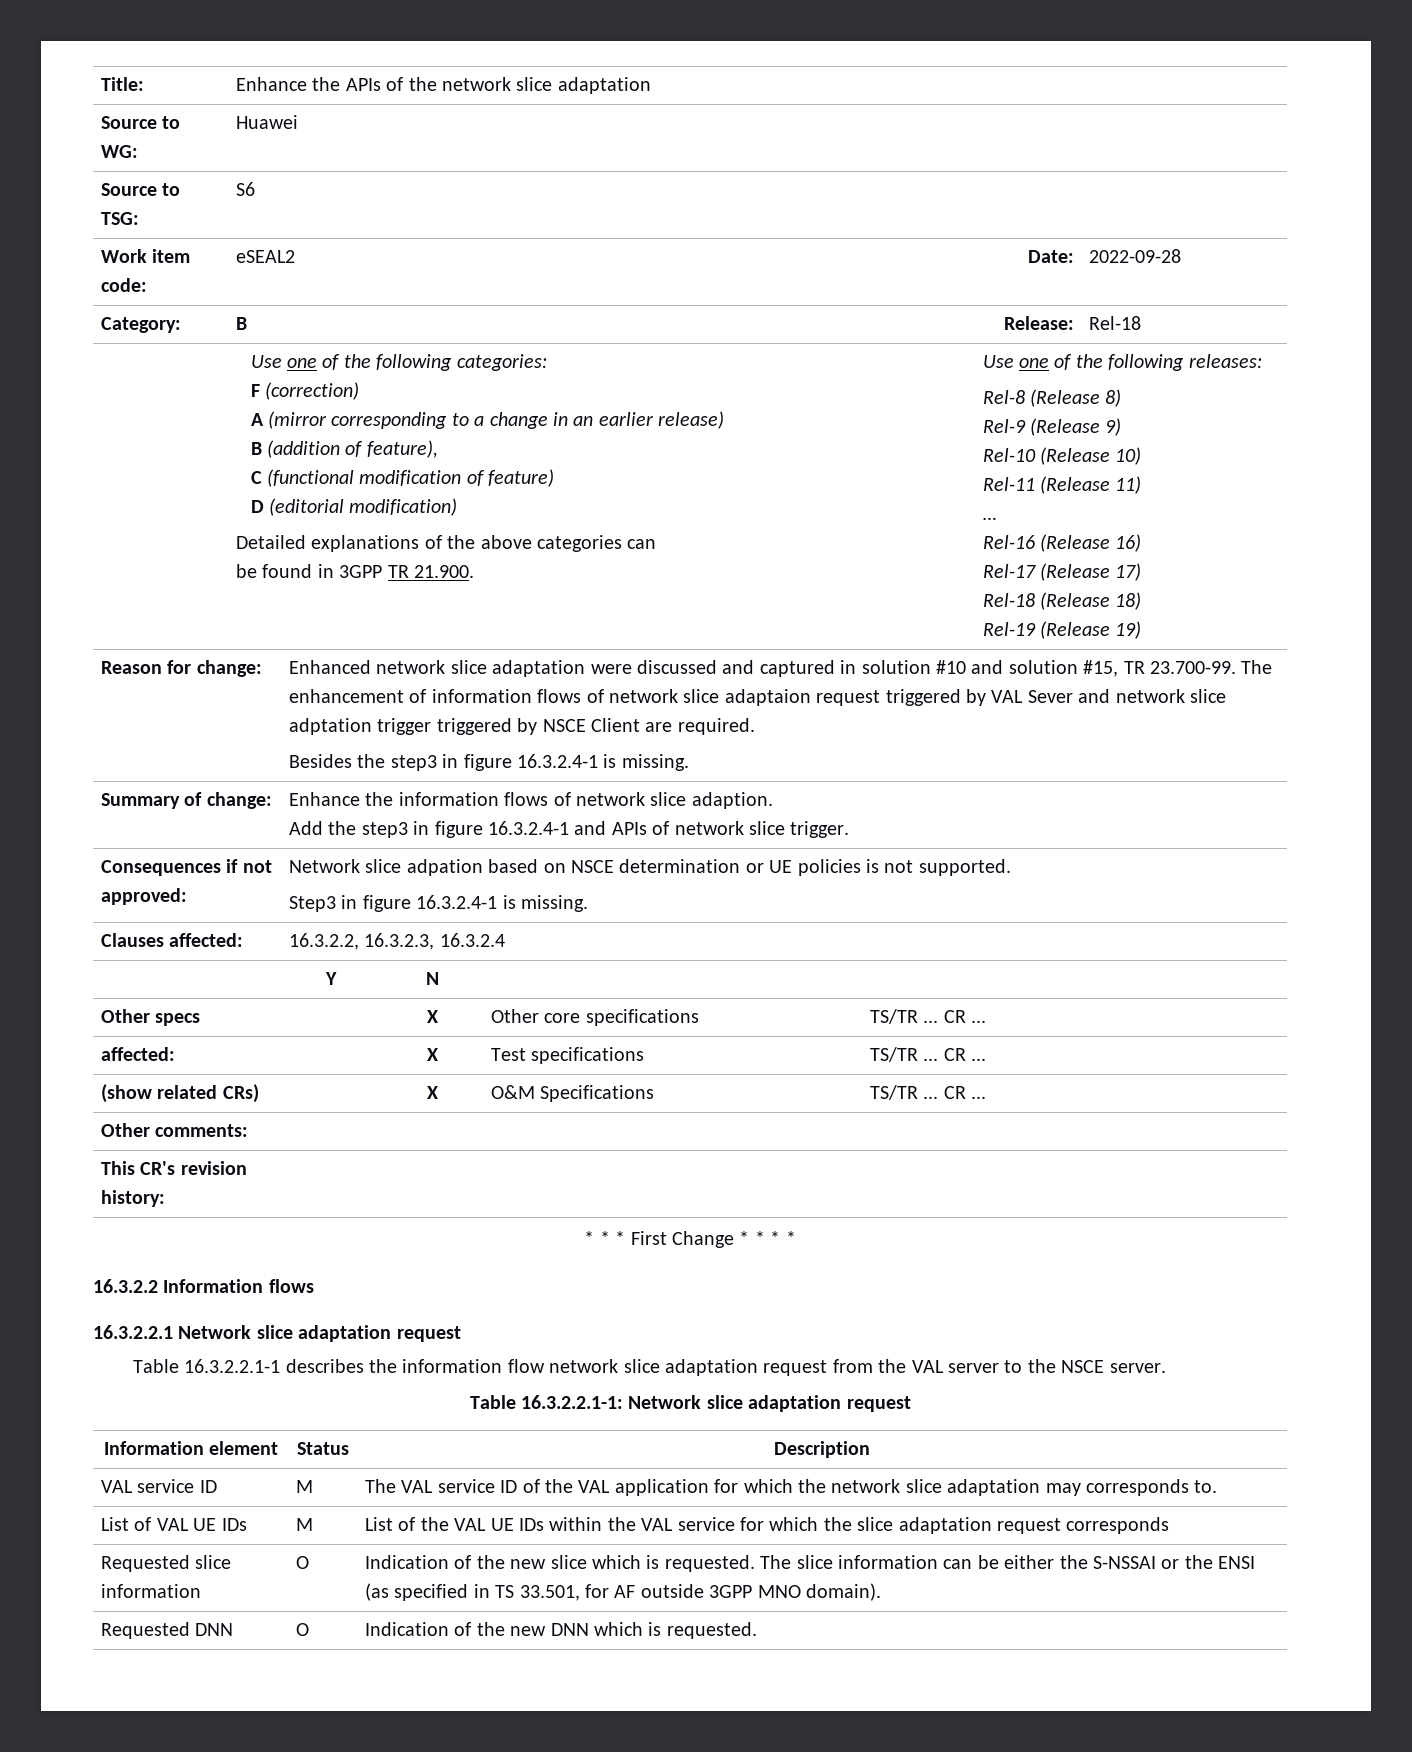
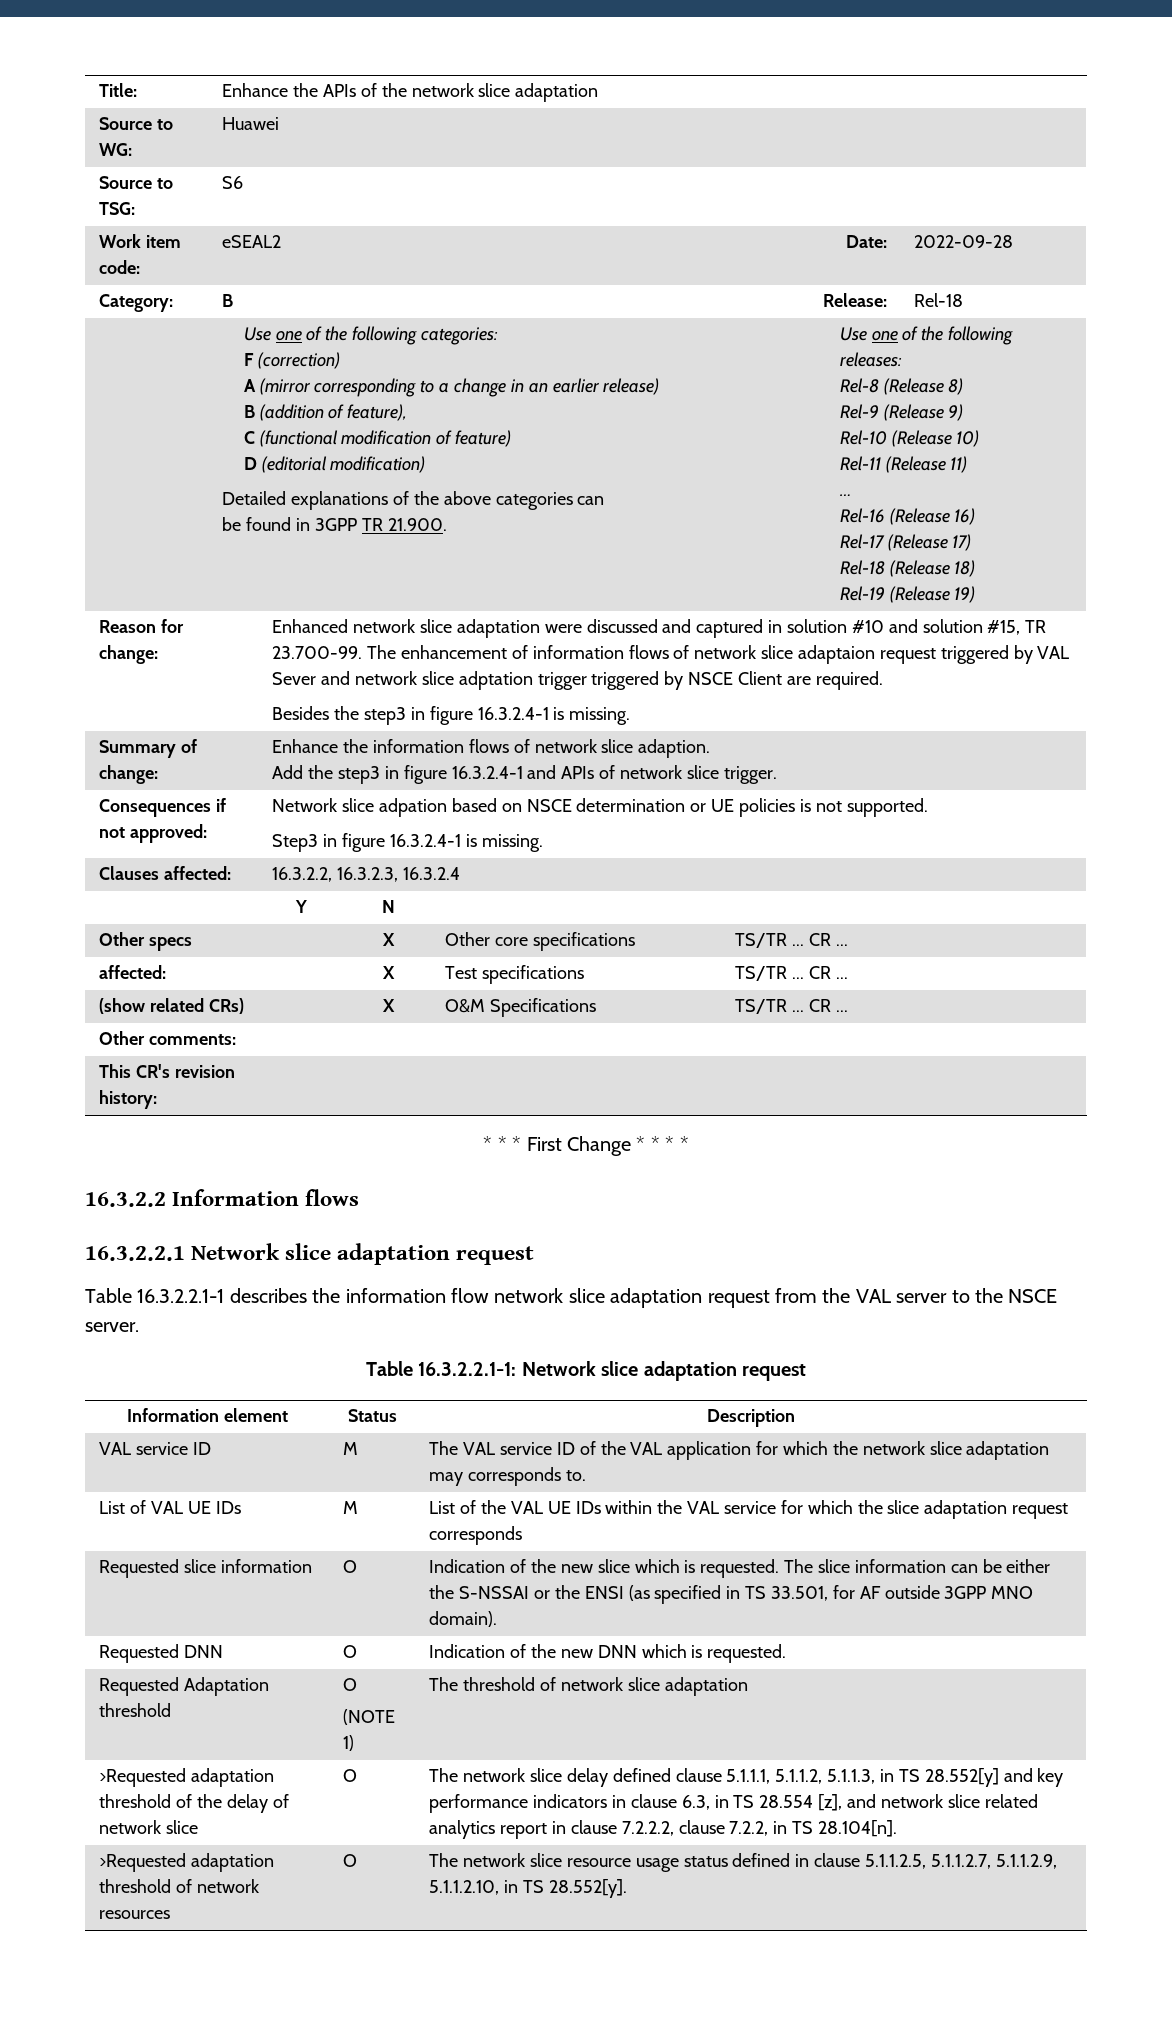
+ Requested Adaptation threshold | O
+ (NOTE 1) | The threshold of network slice adaptation
+ >Requested adaptation threshold of the delay of network slice | O | The network slice delay defined clause 5.1.1.1, 5.1.1.2, 5.1.1.3, in TS 28.552[y] and key performance indicators in clause 6.3, in TS 28.554 [z], and network slice related analytics report in clause 7.2.2.2, clause 7.2.2, in TS 28.104[n].
+ >Requested adaptation threshold of network resources | O | The network slice resource usage status defined in clause 5.1.1.2.5, 5.1.1.2.7, 5.1.1.2.9, 5.1.1.2.10, in TS 28.552[y].

